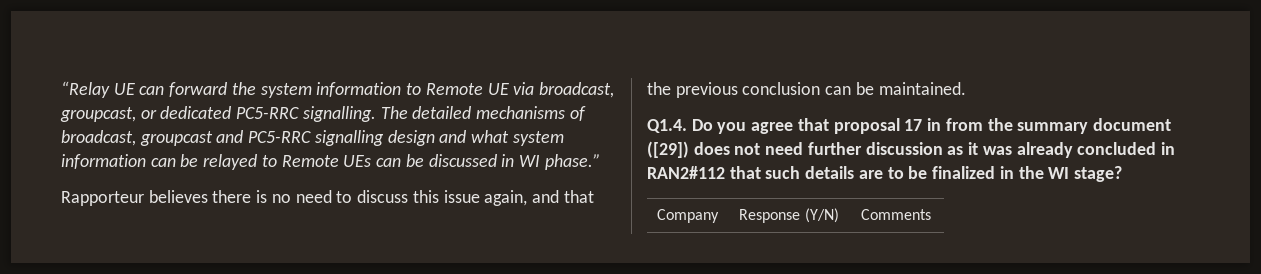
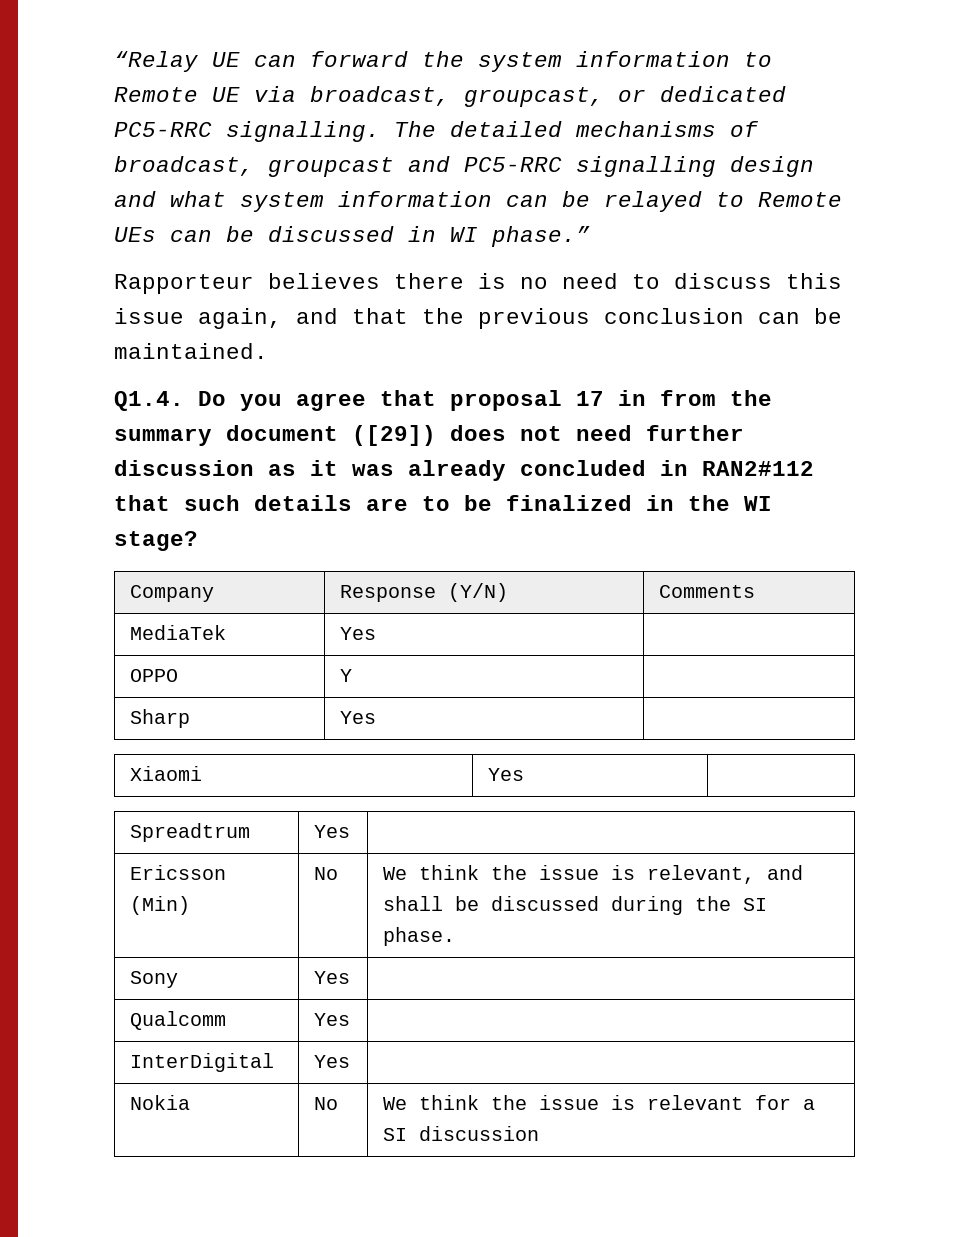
+ MediaTek | Yes |
+ OPPO | Y |
+ Sharp | Yes |
+ Xiaomi | Yes |
+ Spreadtrum | Yes |
+ Ericsson (Min) | No | We think the issue is relevant, and shall be discussed during the SI phase.
+ Sony | Yes |
+ Qualcomm | Yes |
+ InterDigital | Yes |
+ Nokia | No | We think the issue is relevant for a SI discussion

